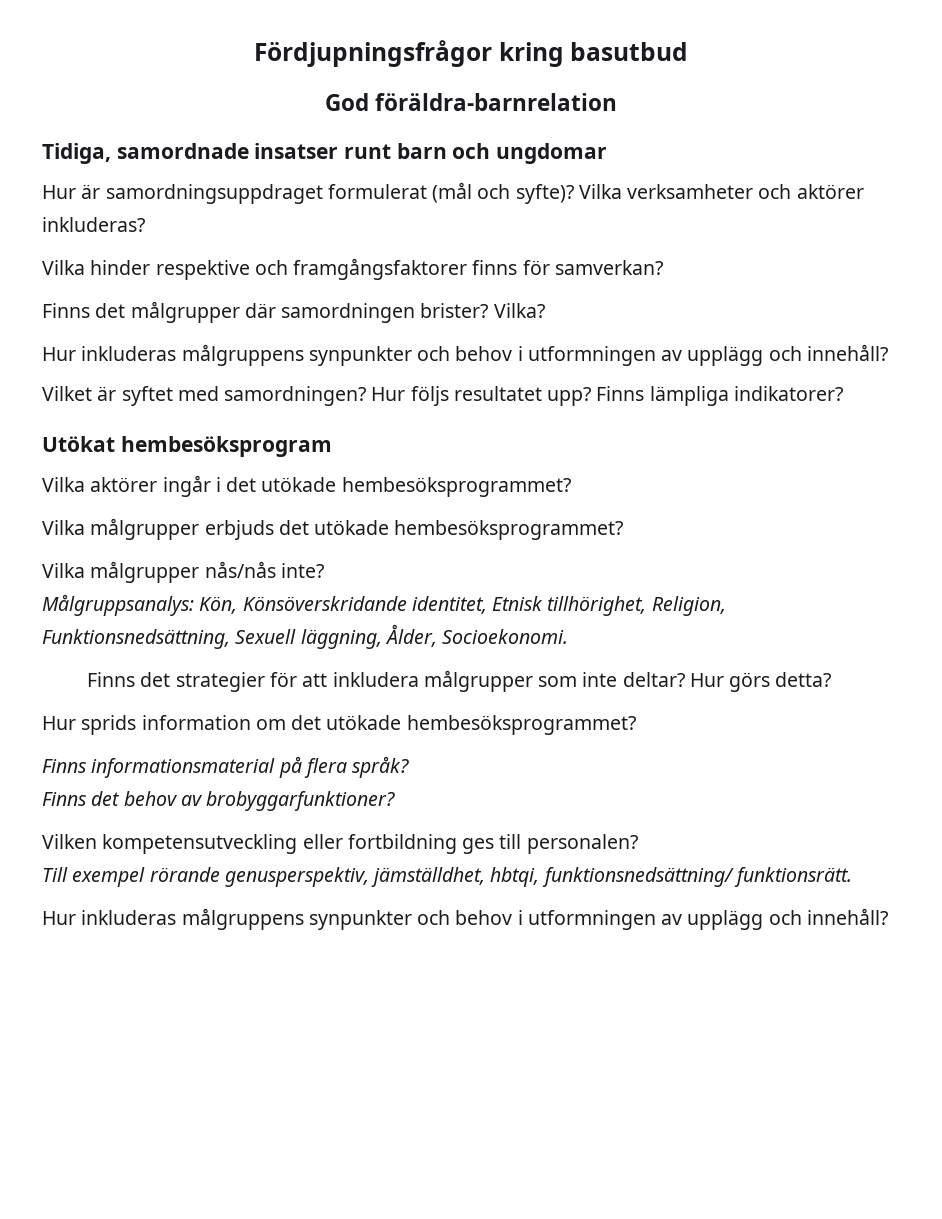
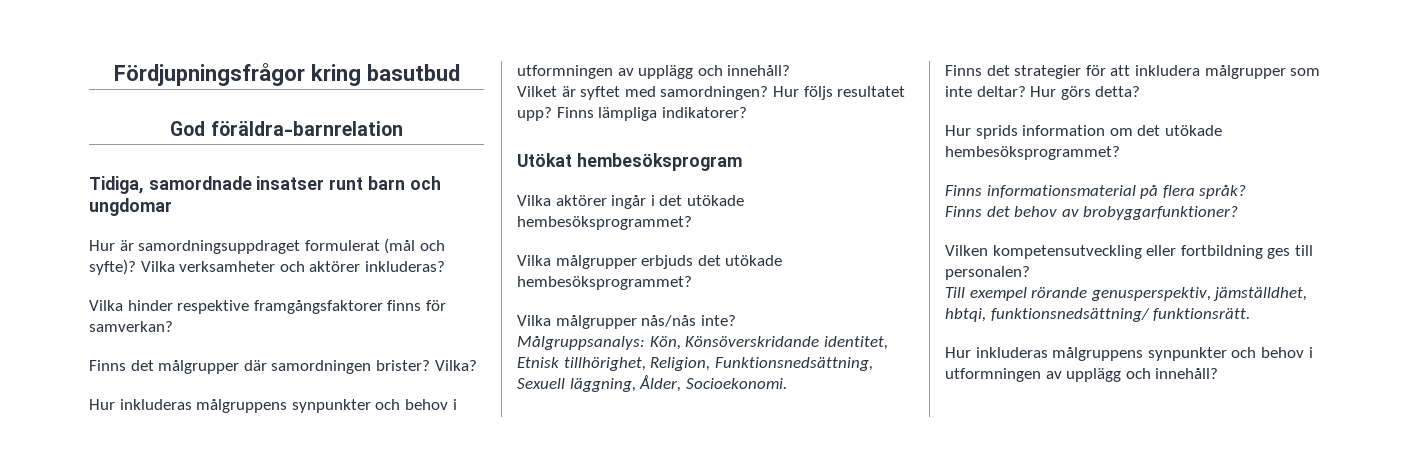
- Vilka hinder respektive och framgångsfaktorer finns för samverkan?
+ Vilka hinder respektive framgångsfaktorer finns för samverkan?

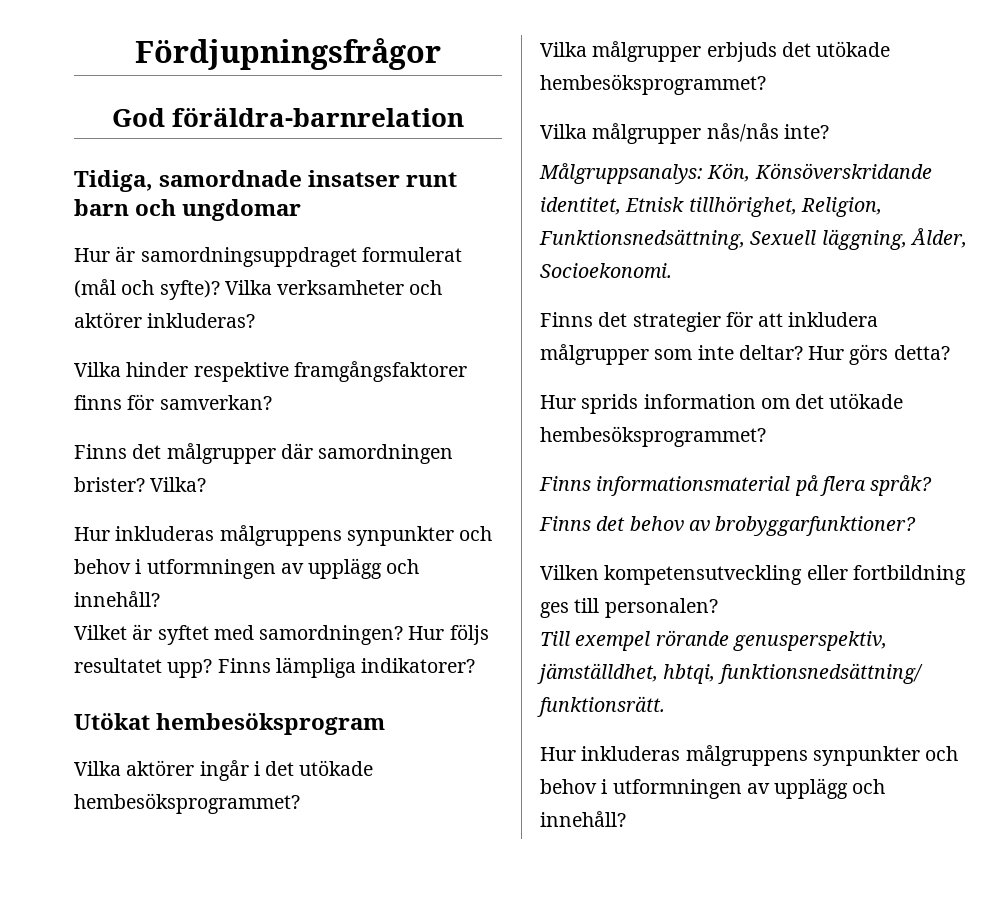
- Fördjupningsfrågor kring basutbud
+ Fördjupningsfrågor

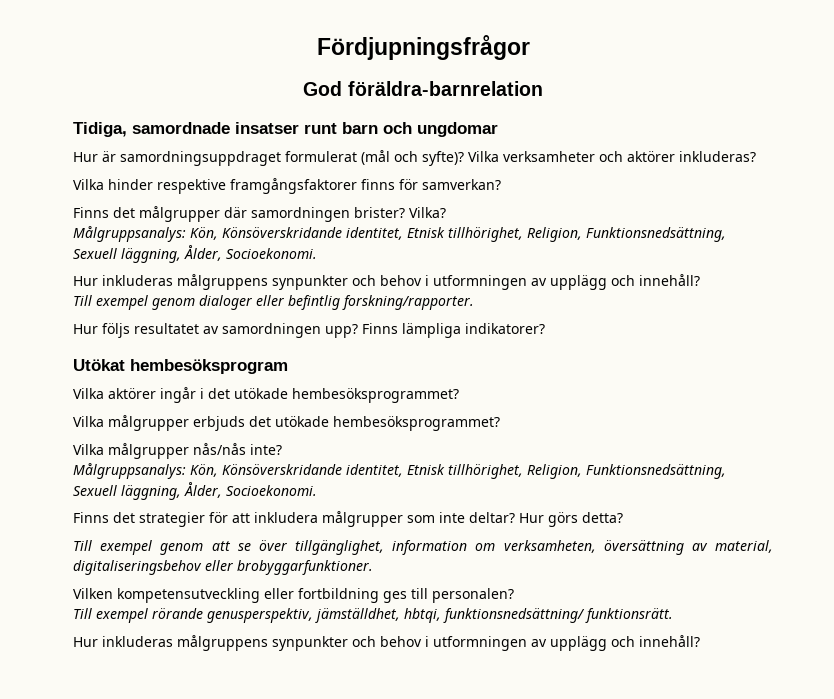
  Vilka?
+ Målgruppsanalys: Kön, Könsöverskridande identitet, Etnisk tillhörighet, Religion, Funktionsnedsättning, Sexuell läggning, Ålder, Socioekonomi.
- Vilket är syftet med samordningen? Hur följs resultatet upp?
+ Till exempel genom dialoger eller befintlig forskning/rapporter.
+ Hur följs resultatet av samordningen upp?
- Hur sprids information om det utökade hembesöksprogrammet?
- Finns informationsmaterial på flera språk?
- Finns det behov av brobyggarfunktioner?
+ Till exempel genom att se över tillgänglighet, information om verksamheten, översättning av material, digitaliseringsbehov eller brobyggarfunktioner.

